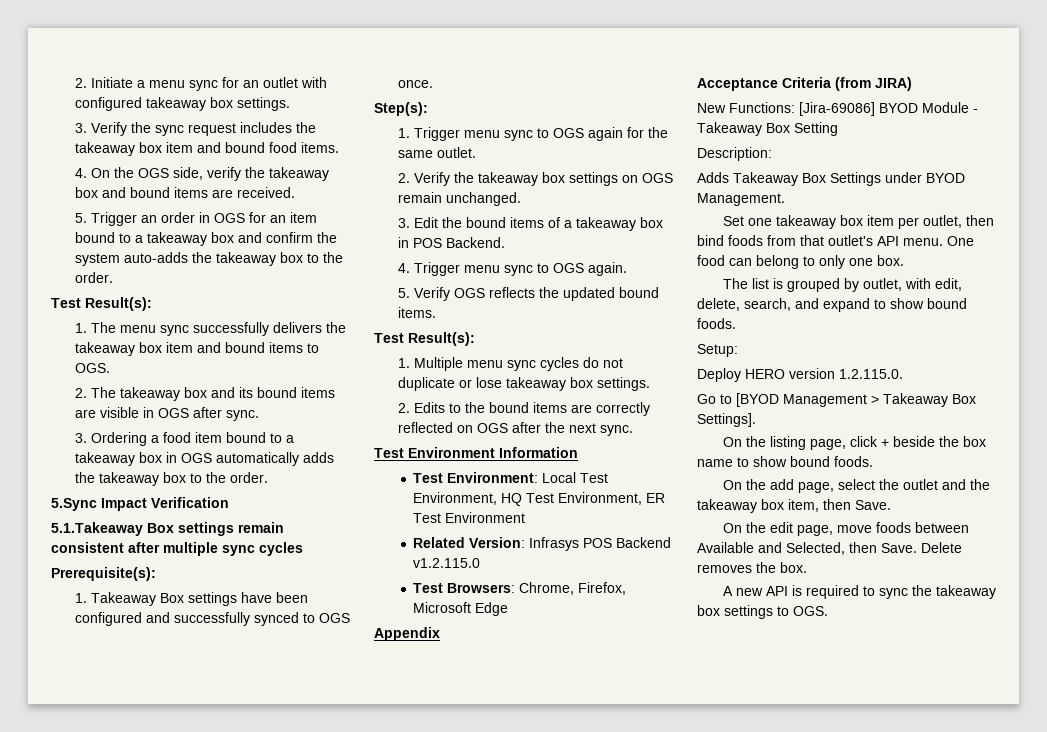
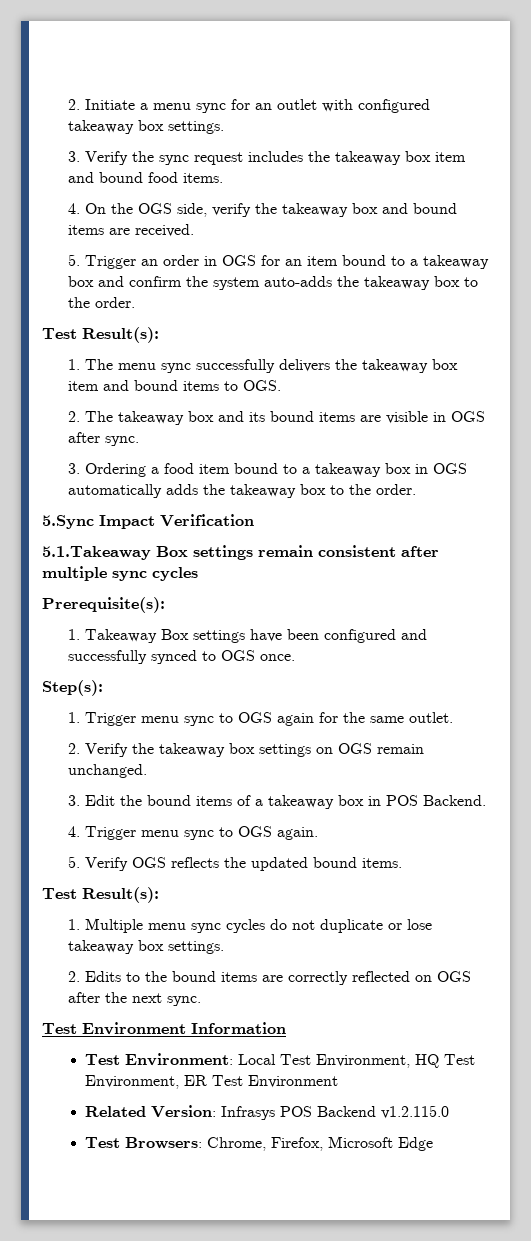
- Appendix
- Acceptance Criteria (from JIRA)
- New Functions: [Jira-69086] BYOD Module - Takeaway Box Setting
- Description:
- Adds Takeaway Box Settings under BYOD Management.
- Set one takeaway box item per outlet, then bind foods from that outlet's API menu. One food can belong to only one box.
- The list is grouped by outlet, with edit, delete, search, and expand to show bound foods.
- Setup:
- Deploy HERO version 1.2.115.0.
- Go to [BYOD Management > Takeaway Box Settings].
- On the listing page, click + beside the box name to show bound foods.
- On the add page, select the outlet and the takeaway box item, then Save.
- On the edit page, move foods between Available and Selected, then Save. Delete removes the box.
- A new API is required to sync the takeaway box settings to OGS.

